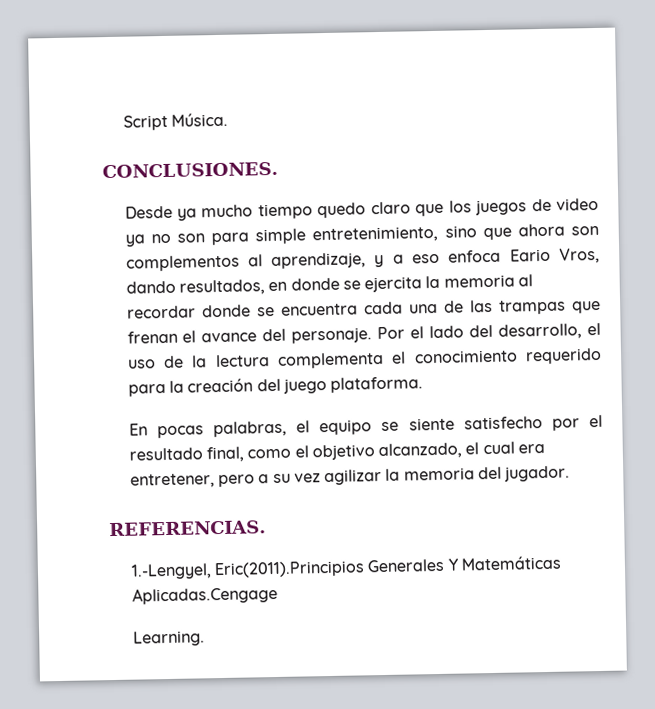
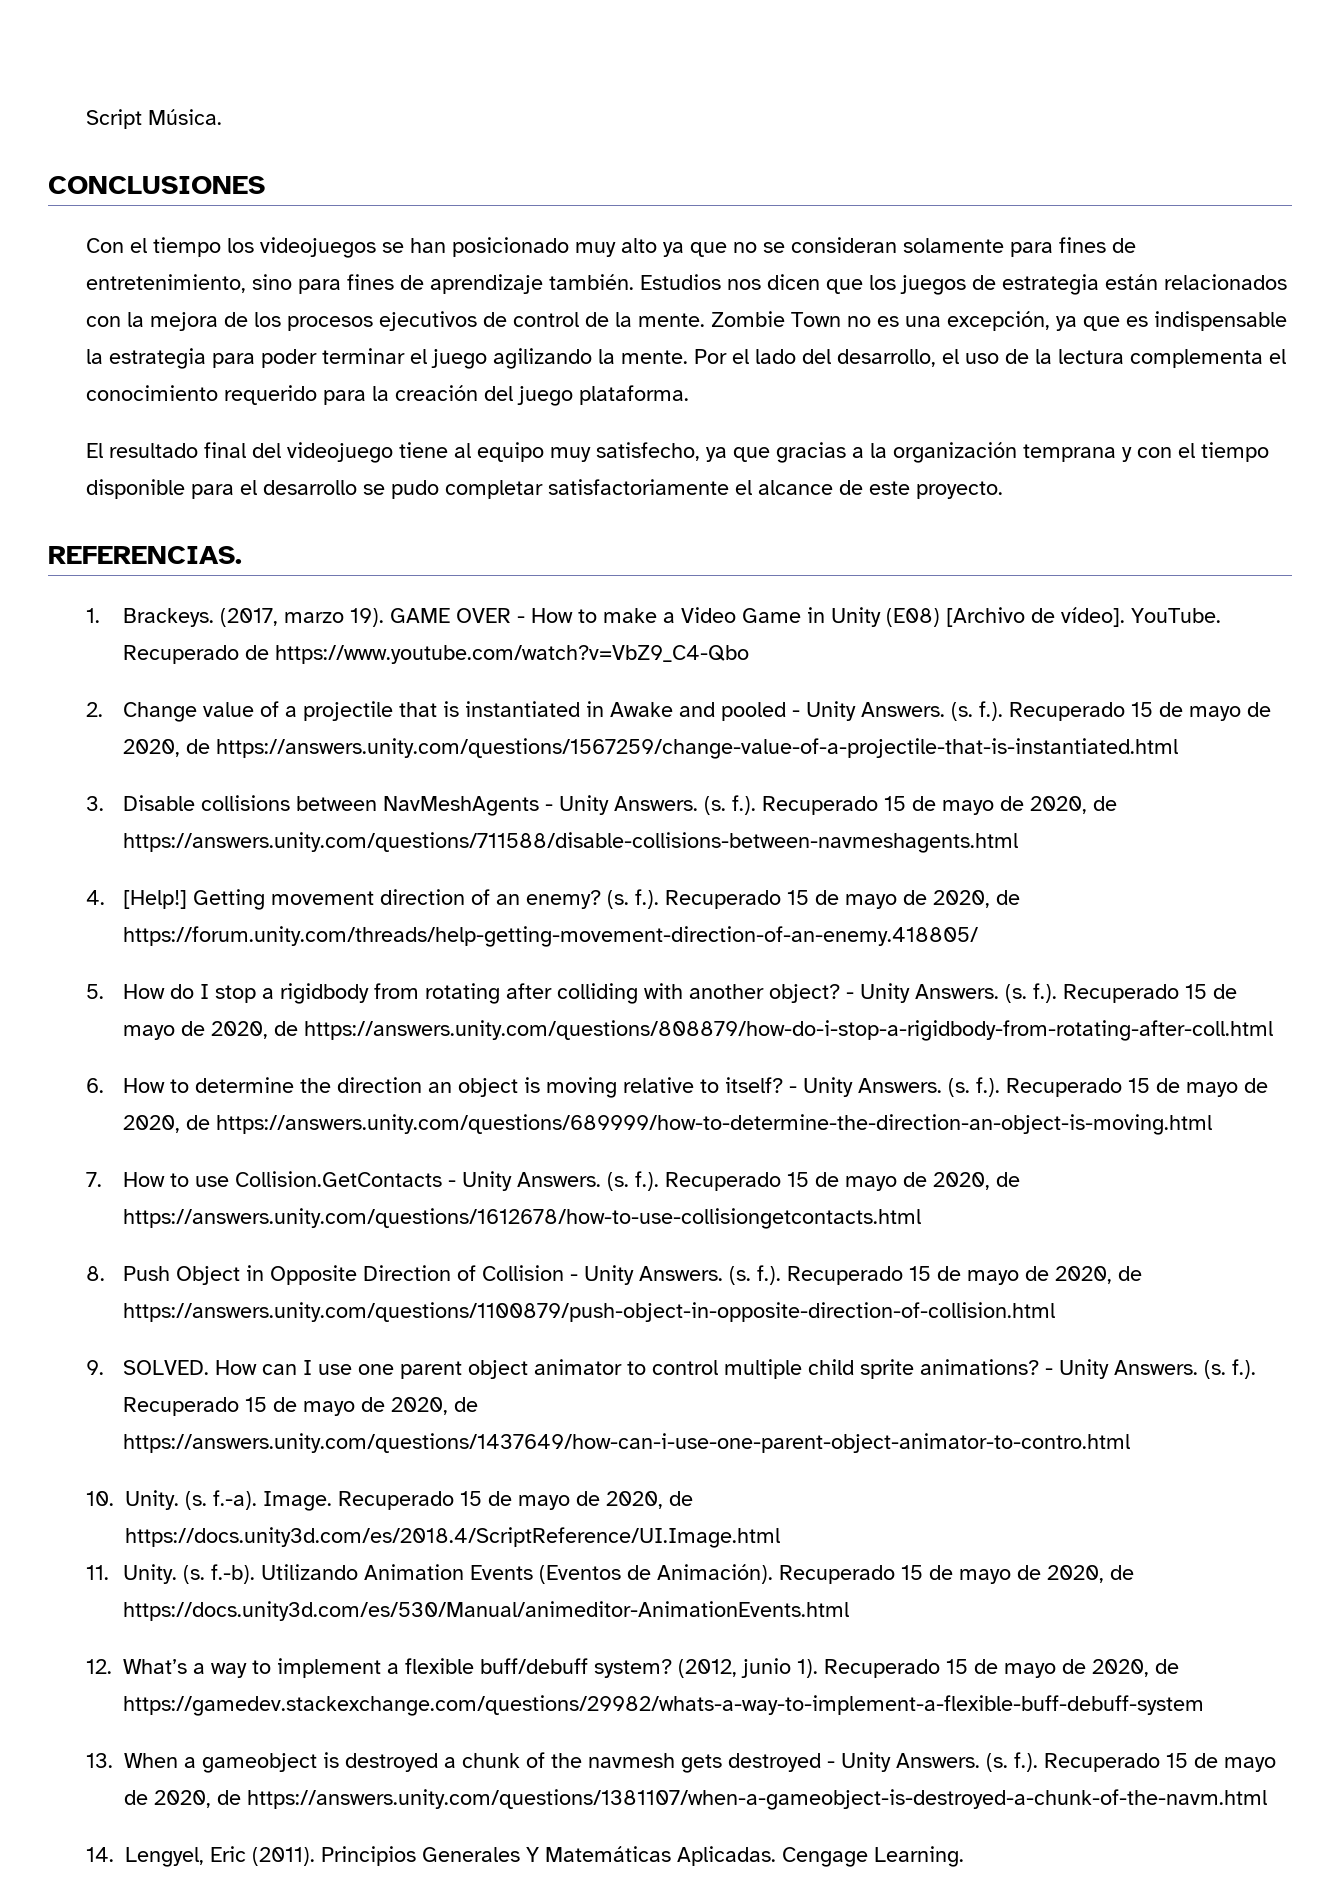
- CONCLUSIONES.
- Desde ya mucho tiempo quedo claro que los juegos de video ya no son para simple entretenimiento, sino que ahora son complementos al aprendizaje, y a eso enfoca Eario Vros, dando resultados, en donde se ejercita la memoria al recordar donde se encuentra cada una de las trampas que frenan el avance del personaje.
+ CONCLUSIONES
+ Con el tiempo los videojuegos se han posicionado muy alto ya que no se consideran solamente para fines de entretenimiento, sino para fines de aprendizaje también. Estudios nos dicen que los juegos de estrategia están relacionados con la mejora de los procesos ejecutivos de control de la mente. Zombie Town no es una excepción, ya que es indispensable la estrategia para poder terminar el juego agilizando la mente.
- En pocas palabras, el equipo se siente satisfecho por el resultado final, como el objetivo alcanzado, el cual era entretener, pero a su vez agilizar la memoria del jugador.
+ El resultado final del videojuego tiene al equipo muy satisfecho, ya que gracias a la organización temprana y con el tiempo disponible para el desarrollo se pudo completar satisfactoriamente el alcance de este proyecto.
  REFERENCIAS.
- 1.-Lengyel, Eric(2011).Principios Generales Y Matemáticas Aplicadas.Cengage
- Learning.
+ 1. Brackeys. (2017, marzo 19). GAME OVER - How to make a Video Game in Unity (E08) [Archivo de vídeo]. YouTube. Recuperado de https://www.youtube.com/watch?v=VbZ9_C4-Qbo
+ 2. Change value of a projectile that is instantiated in Awake and pooled - Unity Answers. (s. f.). Recuperado 15 de mayo de 2020, de https://answers.unity.com/questions/1567259/change-value-of-a-projectile-that-is-instantiated.html
+ 3. Disable collisions between NavMeshAgents - Unity Answers. (s. f.). Recuperado 15 de mayo de 2020, de https://answers.unity.com/questions/711588/disable-collisions-between-navmeshagents.html
+ 4. [Help!] Getting movement direction of an enemy? (s. f.). Recuperado 15 de mayo de 2020, de https://forum.unity.com/threads/help-getting-movement-direction-of-an-enemy.418805/
+ 5. How do I stop a rigidbody from rotating after colliding with another object? - Unity Answers. (s. f.). Recuperado 15 de mayo de 2020, de https://answers.unity.com/questions/808879/how-do-i-stop-a-rigidbody-from-rotating-after-coll.html
+ 6. How to determine the direction an object is moving relative to itself? - Unity Answers. (s. f.). Recuperado 15 de mayo de 2020, de https://answers.unity.com/questions/689999/how-to-determine-the-direction-an-object-is-moving.html
+ 7. How to use Collision.GetContacts - Unity Answers. (s. f.). Recuperado 15 de mayo de 2020, de https://answers.unity.com/questions/1612678/how-to-use-collisiongetcontacts.html
+ 8. Push Object in Opposite Direction of Collision - Unity Answers. (s. f.). Recuperado 15 de mayo de 2020, de https://answers.unity.com/questions/1100879/push-object-in-opposite-direction-of-collision.html
+ 9. SOLVED. How can I use one parent object animator to control multiple child sprite animations? - Unity Answers. (s. f.). Recuperado 15 de mayo de 2020, de https://answers.unity.com/questions/1437649/how-can-i-use-one-parent-object-animator-to-contro.html
+ 10. Unity. (s. f.-a). Image. Recuperado 15 de mayo de 2020, de https://docs.unity3d.com/es/2018.4/ScriptReference/UI.Image.html
+ 11. Unity. (s. f.-b). Utilizando Animation Events (Eventos de Animación). Recuperado 15 de mayo de 2020, de https://docs.unity3d.com/es/530/Manual/animeditor-AnimationEvents.html
+ 12. What’s a way to implement a flexible buff/debuff system? (2012, junio 1). Recuperado 15 de mayo de 2020, de https://gamedev.stackexchange.com/questions/29982/whats-a-way-to-implement-a-flexible-buff-debuff-system
+ 13. When a gameobject is destroyed a chunk of the navmesh gets destroyed - Unity Answers. (s. f.). Recuperado 15 de mayo de 2020, de https://answers.unity.com/questions/1381107/when-a-gameobject-is-destroyed-a-chunk-of-the-navm.html
+ 14. Lengyel, Eric (2011). Principios Generales Y Matemáticas Aplicadas. Cengage Learning.

